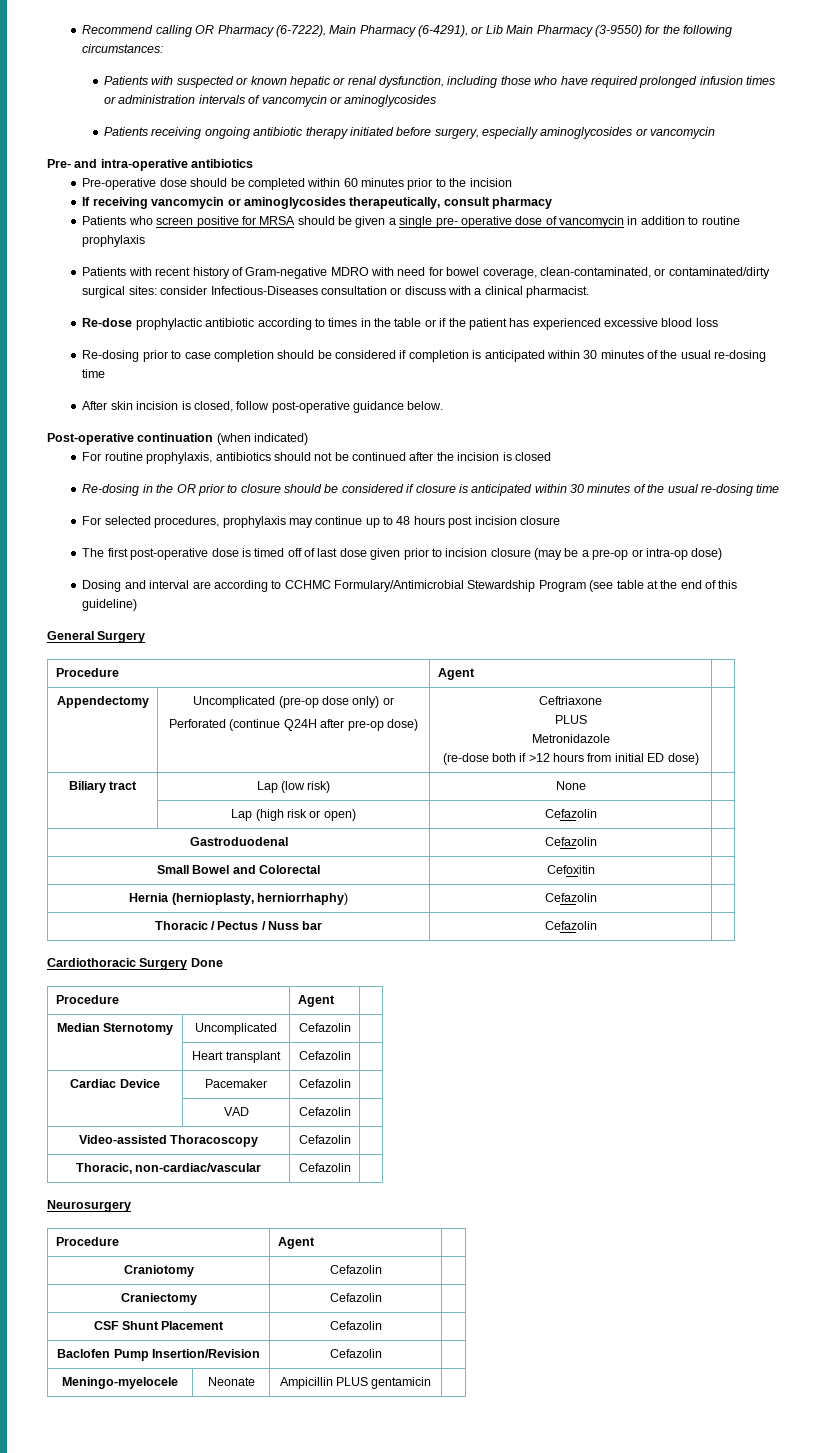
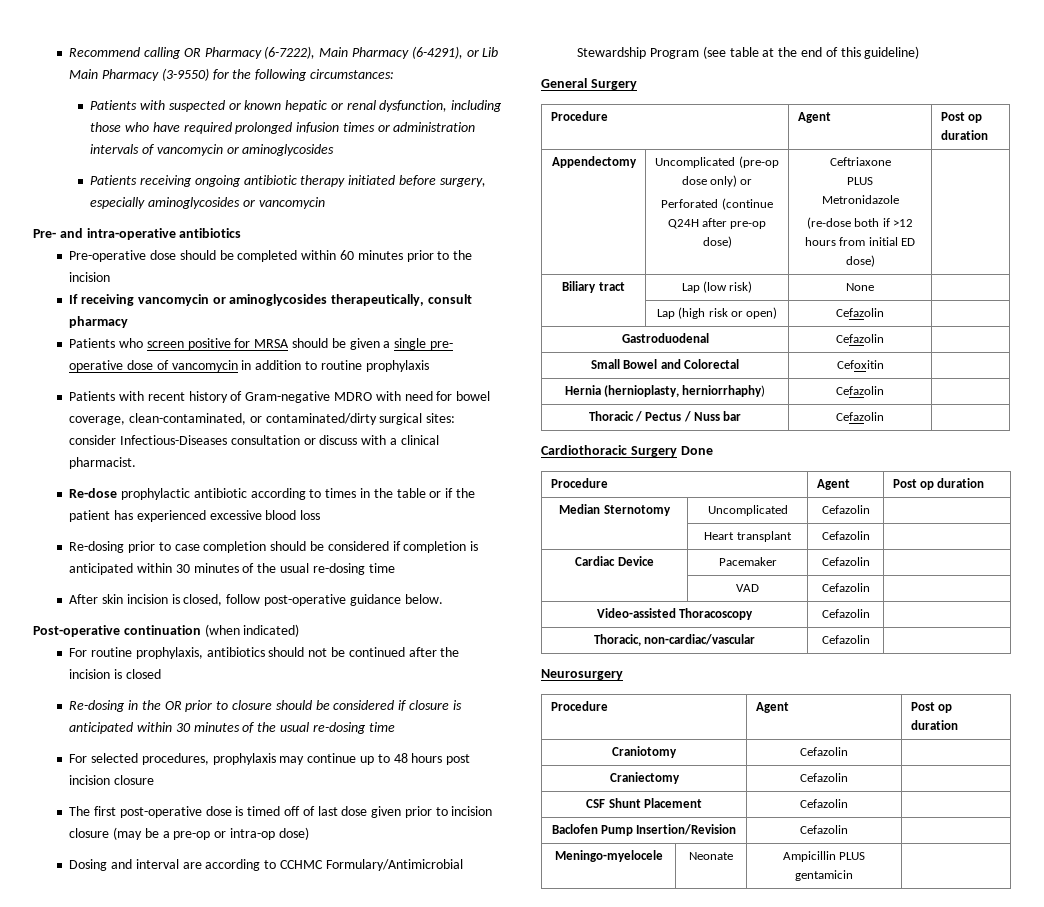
  General Surgery
- Procedure | Agent |
+ Procedure | Agent | Post op duration
  Cardiothoracic Surgery Done
- Procedure | Agent |
+ Procedure | Agent | Post op duration
  Neurosurgery
- Procedure | Agent |
+ Procedure | Agent | Post op duration

